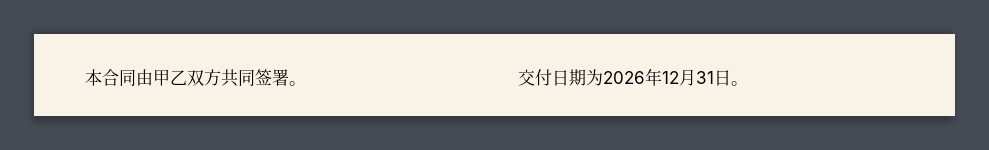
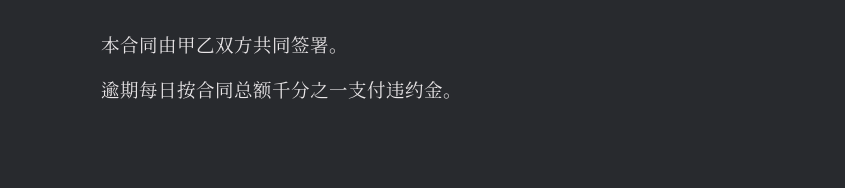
- 交付日期为2026年12月31日。
+ 逾期每日按合同总额千分之一支付违约金。

